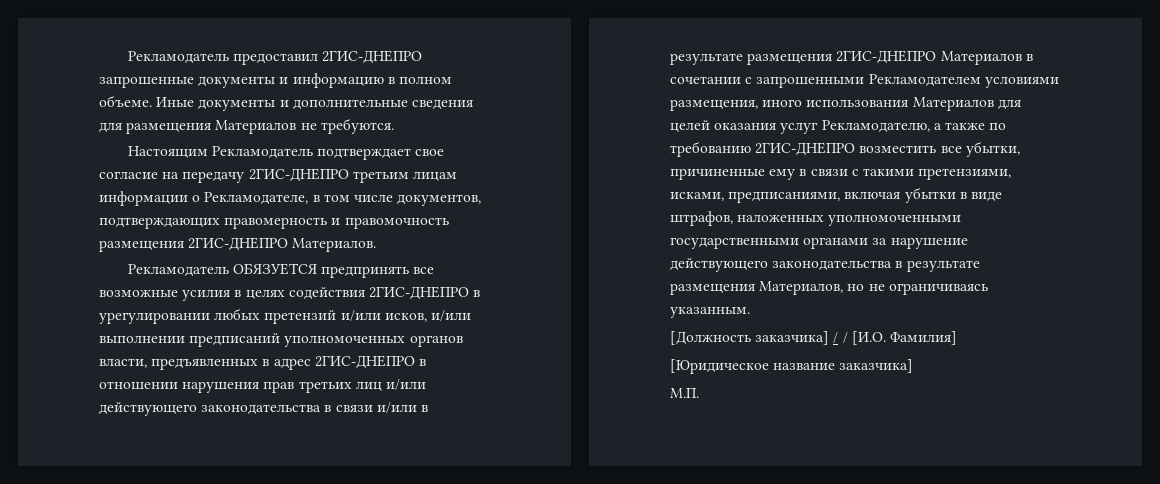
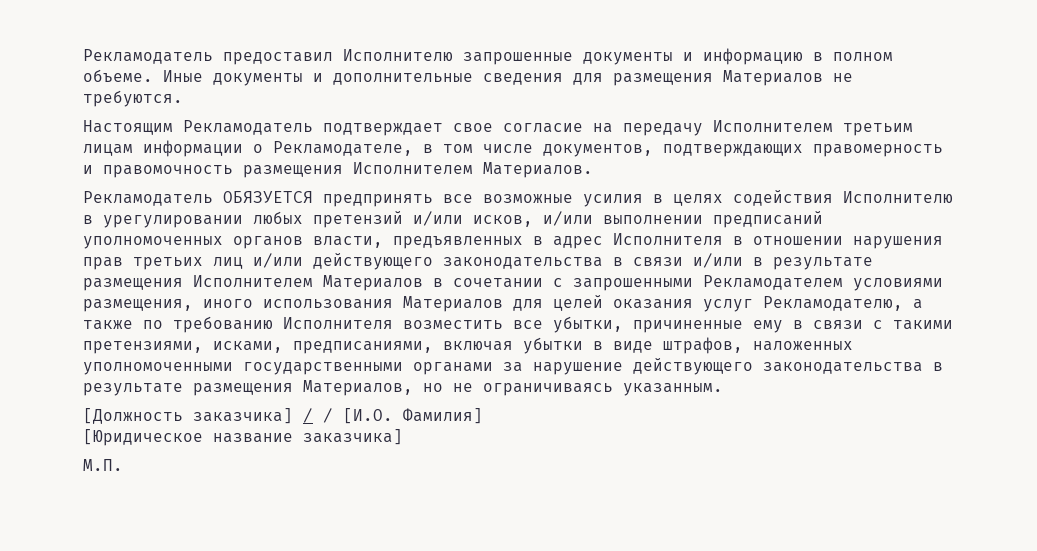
- Рекламодатель предоставил 2ГИС-ДНЕПРО запрошенные документы и информацию в полном объеме.
+ Рекламодатель предоставил Исполнителю запрошенные документы и информацию в полном объеме.
- Настоящим Рекламодатель подтверждает свое согласие на передачу 2ГИС-ДНЕПРО третьим лицам информации о Рекламодателе, в том числе документов, подтверждающих правомерность и правомочность размещения 2ГИС-ДНЕПРО Материалов.
+ Настоящим Рекламодатель подтверждает свое согласие на передачу Исполнителем третьим лицам информации о Рекламодателе, в том числе документов, подтверждающих правомерность и правомочность размещения Исполнителем Материалов.
- Рекламодатель ОБЯЗУЕТСЯ предпринять все возможные усилия в целях содействия 2ГИС-ДНЕПРО в урегулировании любых претензий и/или исков, и/или выполнении предписаний уполномоченных органов власти, предъявленных в адрес 2ГИС-ДНЕПРО в отношении нарушения прав третьих лиц и/или действующего законодательства в связи и/или в результате размещения 2ГИС-ДНЕПРО Материалов в сочетании с запрошенными Рекламодателем условиями размещения, иного использования Материалов для целей оказания услуг Рекламодателю, а также по требованию 2ГИС-ДНЕПРО возместить все убытки, причиненные ему в связи с такими претензиями, исками, предписаниями, включая убытки в виде штрафов, наложенных уполномоченными государственными органами за нарушение действующего законодательства в результате размещения Материалов, но не ограничиваясь указанным.
+ Рекламодатель ОБЯЗУЕТСЯ предпринять все возможные усилия в целях содействия Исполнителю в урегулировании любых претензий и/или исков, и/или выполнении предписаний уполномоченных органов власти, предъявленных в адрес Исполнителя в отношении нарушения прав третьих лиц и/или действующего законодательства в связи и/или в результате размещения Исполнителем Материалов в сочетании с запрошенными Рекламодателем условиями размещения, иного использования Материалов для целей оказания услуг Рекламодателю, а также по требованию Исполнителя возместить все убытки, причиненные ему в связи с такими претензиями, исками, предписаниями, включая убытки в виде штрафов, наложенных уполномоченными государственными органами за нарушение действующего законодательства в результате размещения Материалов, но не ограничиваясь указанным.

